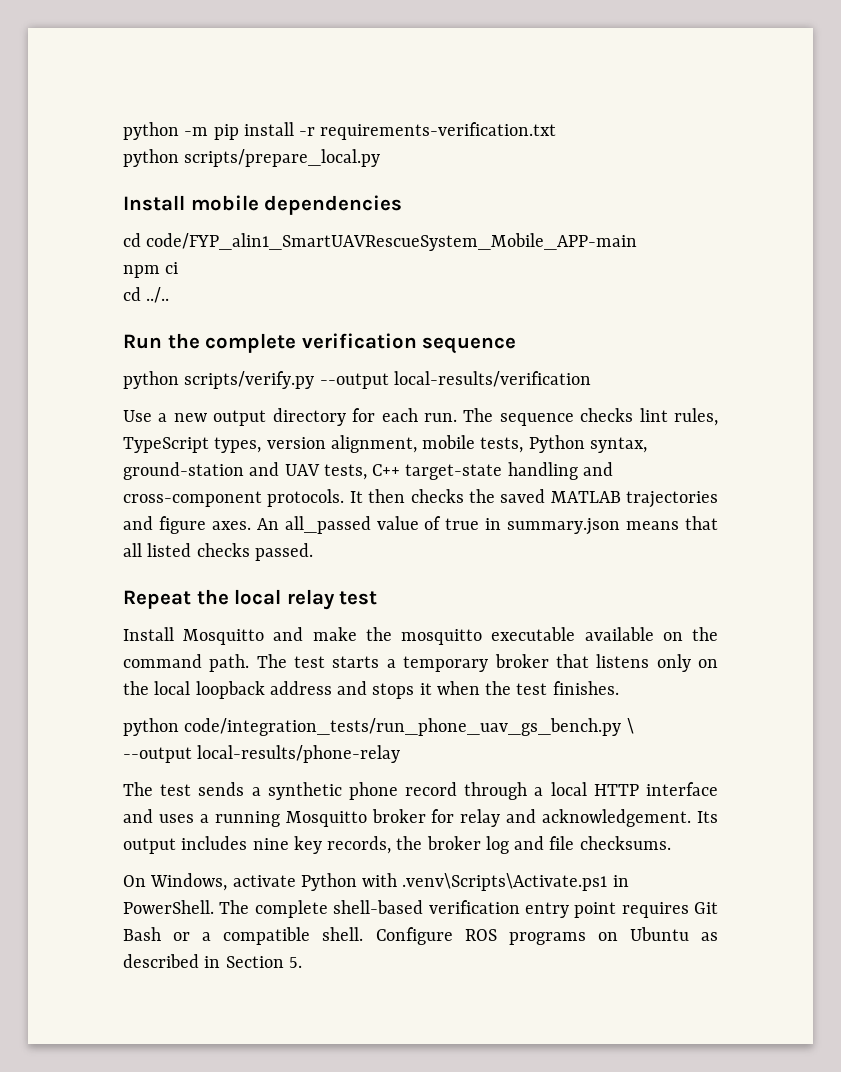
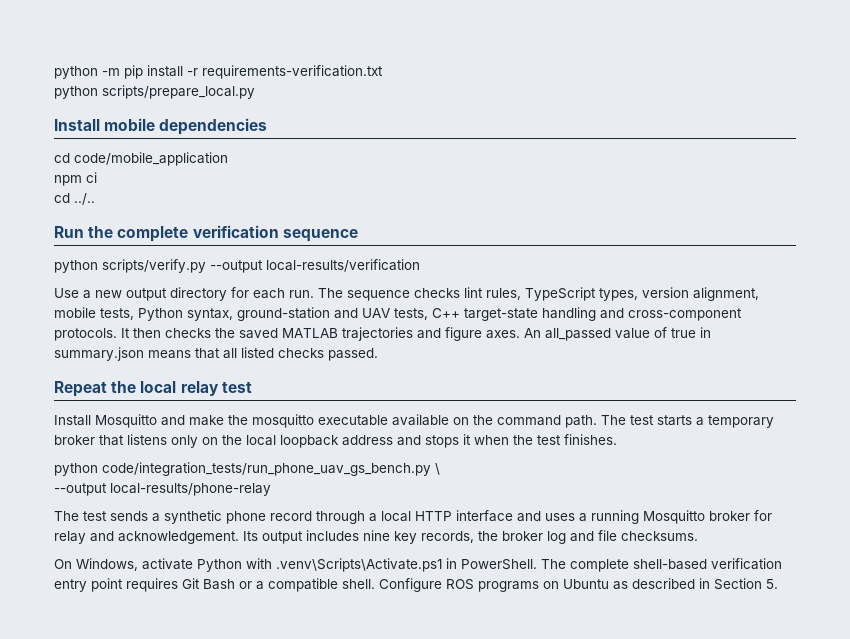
- cd code/FYP_alin1_SmartUAVRescueSystem_Mobile_APP-main
+ cd code/mobile_application

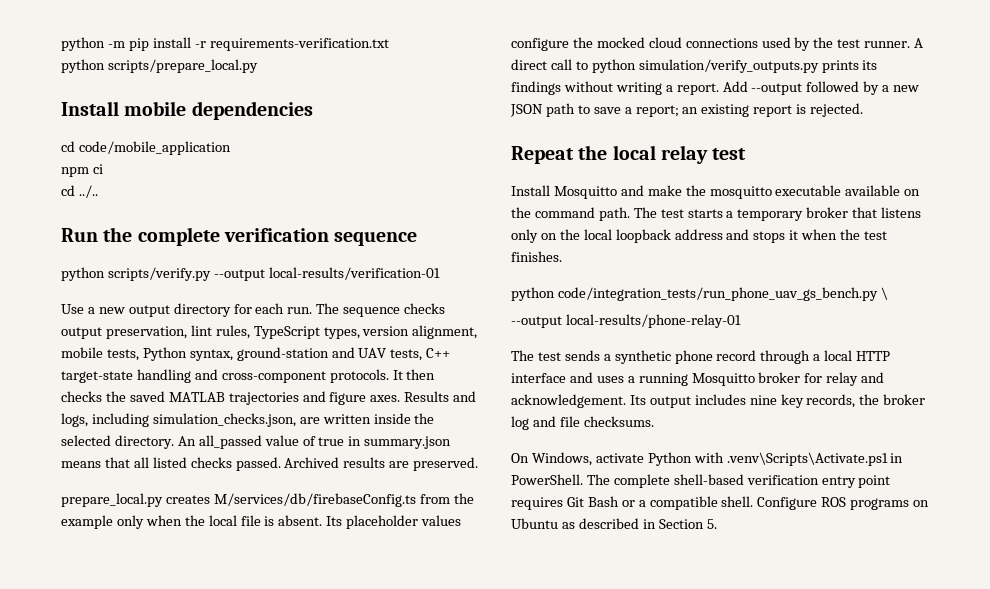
- python scripts/verify.py --output local-results/verification
+ python scripts/verify.py --output local-results/verification-01
- The sequence checks lint rules, TypeScript types, version alignment, mobile tests, Python syntax, ground-station and UAV tests, C++ target-state handling and cross-component protocols.
+ The sequence checks output preservation, lint rules, TypeScript types, version alignment, mobile tests, Python syntax, ground-station and UAV tests, C++ target-state handling and cross-component protocols.
+ Results and logs, including simulation_checks.json, are written inside the selected directory.
+ Archived results are preserved.
+ prepare_local.py creates M/services/db/firebaseConfig.ts from the example only when the local file is absent. Its placeholder values configure the mocked cloud connections used by the test runner. A direct call to python simulation/verify_outputs.py prints its findings without writing a report. Add --output followed by a new JSON path to save a report; an existing report is rejected.
- --output local-results/phone-relay
+ --output local-results/phone-relay-01

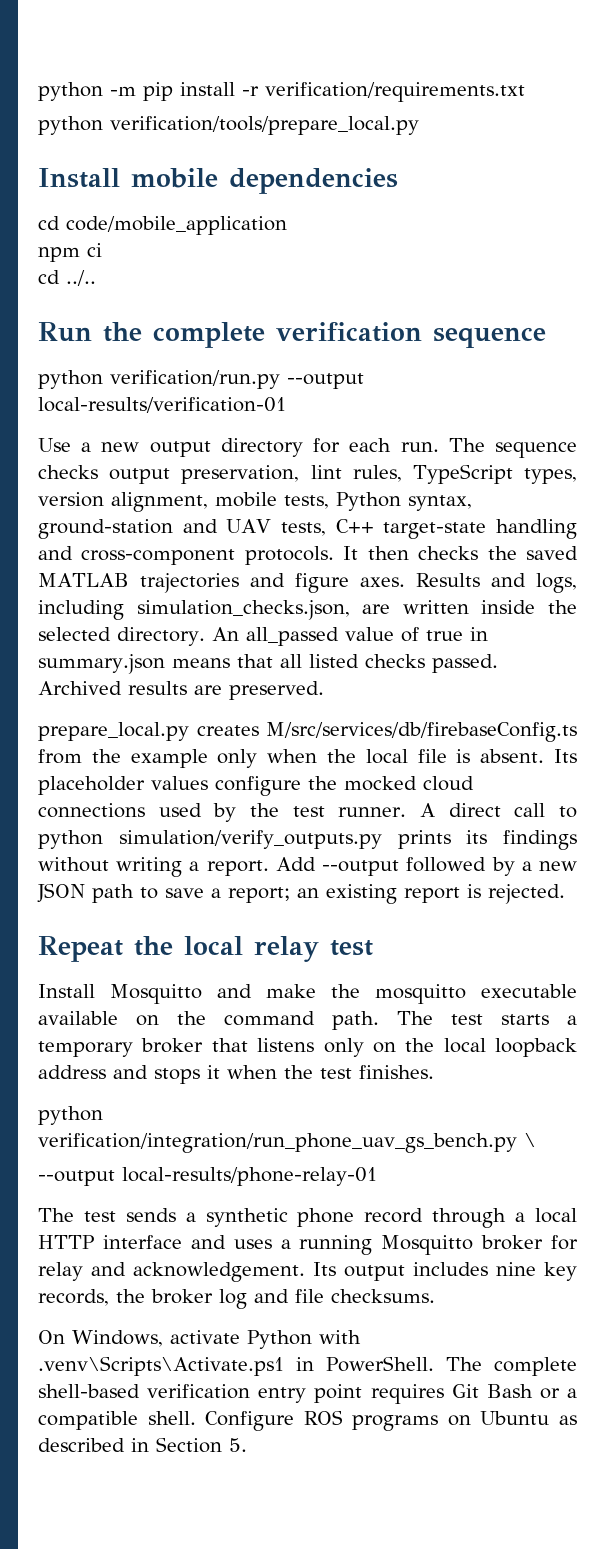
- python -m pip install -r requirements-verification.txt
- python scripts/prepare_local.py
+ python -m pip install -r verification/requirements.txt
+ python verification/tools/prepare_local.py
- python scripts/verify.py --output local-results/verification-01
+ python verification/run.py --output local-results/verification-01
- prepare_local.py creates M/services/db/firebaseConfig.ts from the example only when the local file is absent.
+ prepare_local.py creates M/src/services/db/firebaseConfig.ts from the example only when the local file is absent.
- python code/integration_tests/run_phone_uav_gs_bench.py \
+ python verification/integration/run_phone_uav_gs_bench.py \

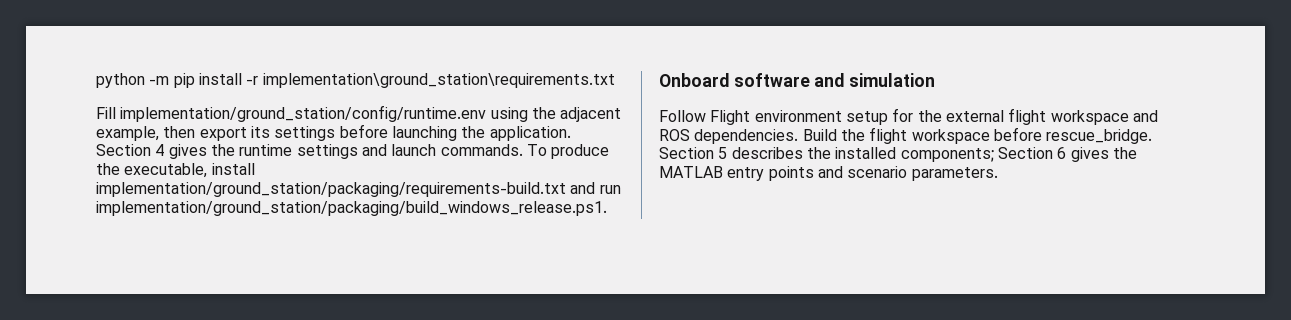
- python -m pip install -r verification/requirements.txt
- python verification/tools/prepare_local.py
- Install mobile dependencies
- cd code/mobile_application
- npm ci
- cd ../..
- Run the complete verification sequence
- python verification/run.py --output local-results/verification-01
- Use a new output directory for each run. The sequence checks output preservation, lint rules, TypeScript types, version alignment, mobile tests, Python syntax, ground-station and UAV tests, C++ target-state handling and cross-component protocols. It then checks the saved MATLAB trajectories and figure axes. Results and logs, including simulation_checks.json, are written inside the selected directory. An all_passed value of true in summary.json means that all listed checks passed. Archived results are preserved.
- prepare_local.py creates M/src/services/db/firebaseConfig.ts from the example only when the local file is absent. Its placeholder values configure the mocked cloud connections used by the test runner. A direct call to python simulation/verify_outputs.py prints its findings without writing a report. Add --output followed by a new JSON path to save a report; an existing report is rejected.
- Repeat the local relay test
- Install Mosquitto and make the mosquitto executable available on the command path. The test starts a temporary broker that listens only on the local loopback address and stops it when the test finishes.
- python verification/integration/run_phone_uav_gs_bench.py \
- --output local-results/phone-relay-01
- The test sends a synthetic phone record through a local HTTP interface and uses a running Mosquitto broker for relay and acknowledgement. Its output includes nine key records, the broker log and file checksums.
- On Windows, activate Python with .venv\Scripts\Activate.ps1 in PowerShell. The complete shell-based verification entry point requires Git Bash or a compatible shell. Configure ROS programs on Ubuntu as described in Section 5.
+ python -m pip install -r implementation\ground_station\requirements.txt
+ Fill implementation/ground_station/config/runtime.env using the adjacent example, then export its settings before launching the application. Section 4 gives the runtime settings and launch commands. To produce the executable, install implementation/ground_station/packaging/requirements-build.txt and run implementation/ground_station/packaging/build_windows_release.ps1.
+ Onboard software and simulation
+ Follow Flight environment setup for the external flight workspace and ROS dependencies. Build the flight workspace before rescue_bridge. Section 5 describes the installed components; Section 6 gives the MATLAB entry points and scenario parameters.

